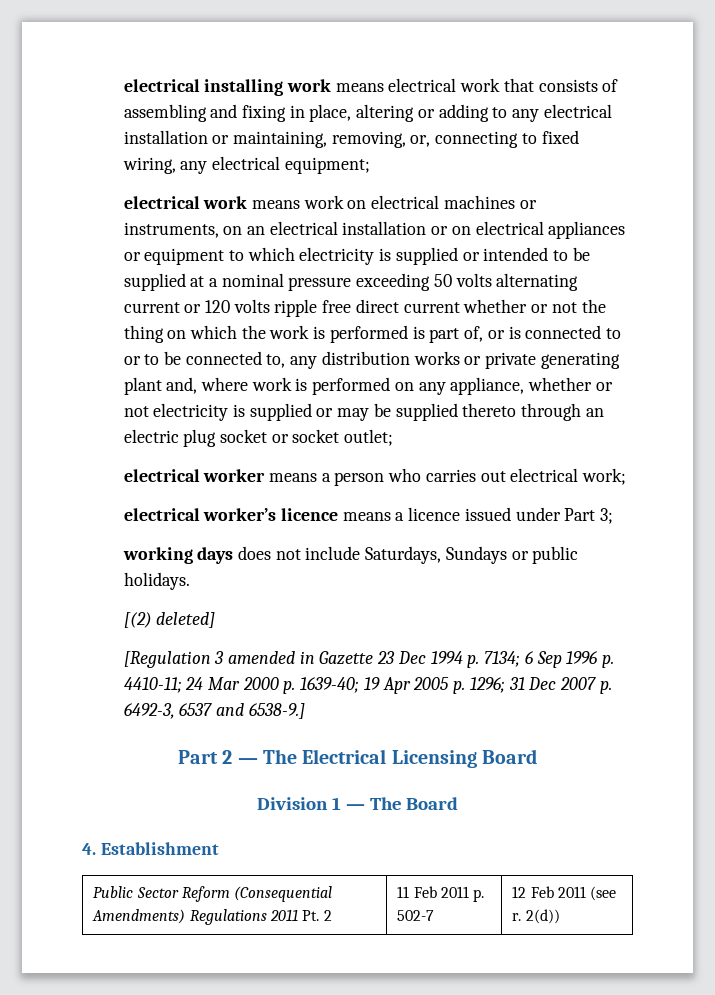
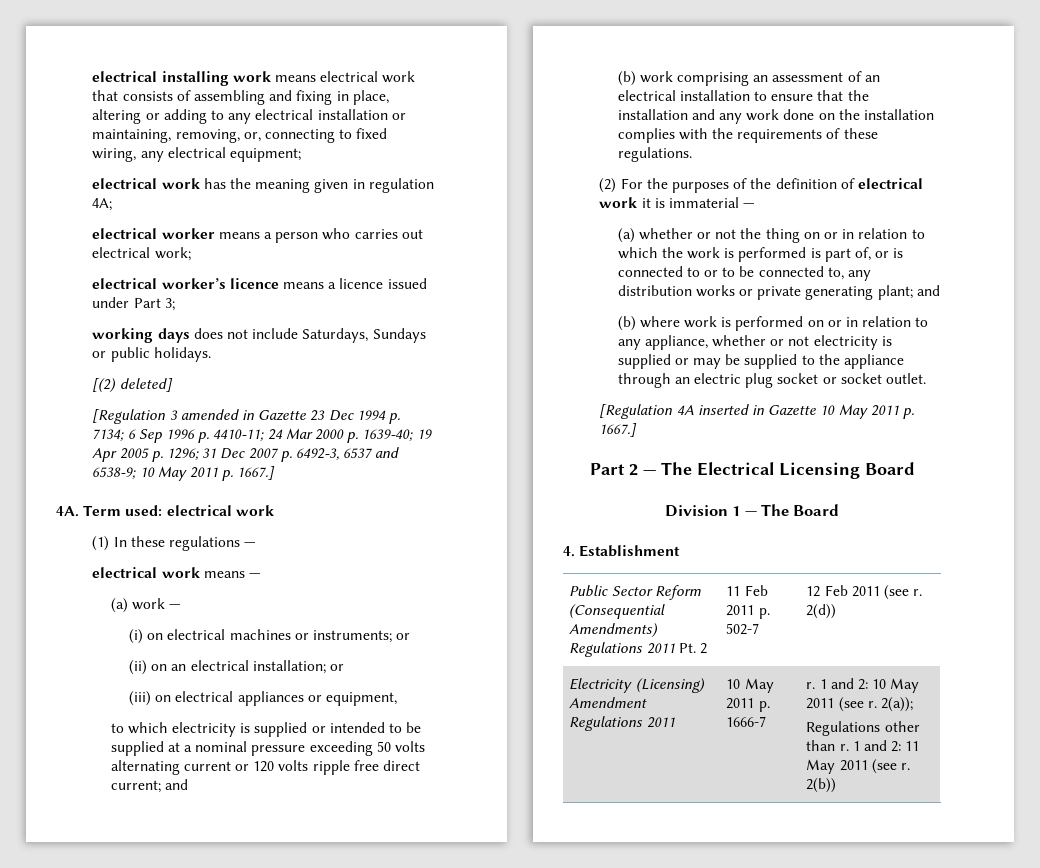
- electrical work means work on electrical machines or instruments, on an electrical installation or on electrical appliances or equipment to which electricity is supplied or intended to be supplied at a nominal pressure exceeding 50 volts alternating current or 120 volts ripple free direct current whether or not the thing on which the work is performed is part of, or is connected to or to be connected to, any distribution works or private generating plant and, where work is performed on any appliance, whether or not electricity is supplied or may be supplied thereto through an electric plug socket or socket outlet;
+ electrical work has the meaning given in regulation 4A;
- [Regulation 3 amended in Gazette 23 Dec 1994 p. 7134; 6 Sep 1996 p. 4410-11; 24 Mar 2000 p. 1639-40; 19 Apr 2005 p. 1296; 31 Dec 2007 p. 6492-3, 6537 and 6538-9.]
+ [Regulation 3 amended in Gazette 23 Dec 1994 p. 7134; 6 Sep 1996 p. 4410-11; 24 Mar 2000 p. 1639-40; 19 Apr 2005 p. 1296; 31 Dec 2007 p. 6492-3, 6537 and 6538-9; 10 May 2011 p. 1667.]
+ 4A. Term used: electrical work
+ (1) In these regulations —
+ electrical work means —
+ (a) work —
+ (i) on electrical machines or instruments; or
+ (ii) on an electrical installation; or
+ (iii) on electrical appliances or equipment,
+ to which electricity is supplied or intended to be supplied at a nominal pressure exceeding 50 volts alternating current or 120 volts ripple free direct current; and
+ (b) work comprising an assessment of an electrical installation to ensure that the installation and any work done on the installation complies with the requirements of these regulations.
+ (2) For the purposes of the definition of electrical work it is immaterial —
+ (a) whether or not the thing on or in relation to which the work is performed is part of, or is connected to or to be connected to, any distribution works or private generating plant; and
+ (b) where work is performed on or in relation to any appliance, whether or not electricity is supplied or may be supplied to the appliance through an electric plug socket or socket outlet.
+ [Regulation 4A inserted in Gazette 10 May 2011 p. 1667.]
+ Electricity (Licensing) Amendment Regulations 2011 | 10 May 2011 p. 1666-7 | r. 1 and 2: 10 May 2011 (see r. 2(a));
+ Regulations other than r. 1 and 2: 11 May 2011 (see r. 2(b))

